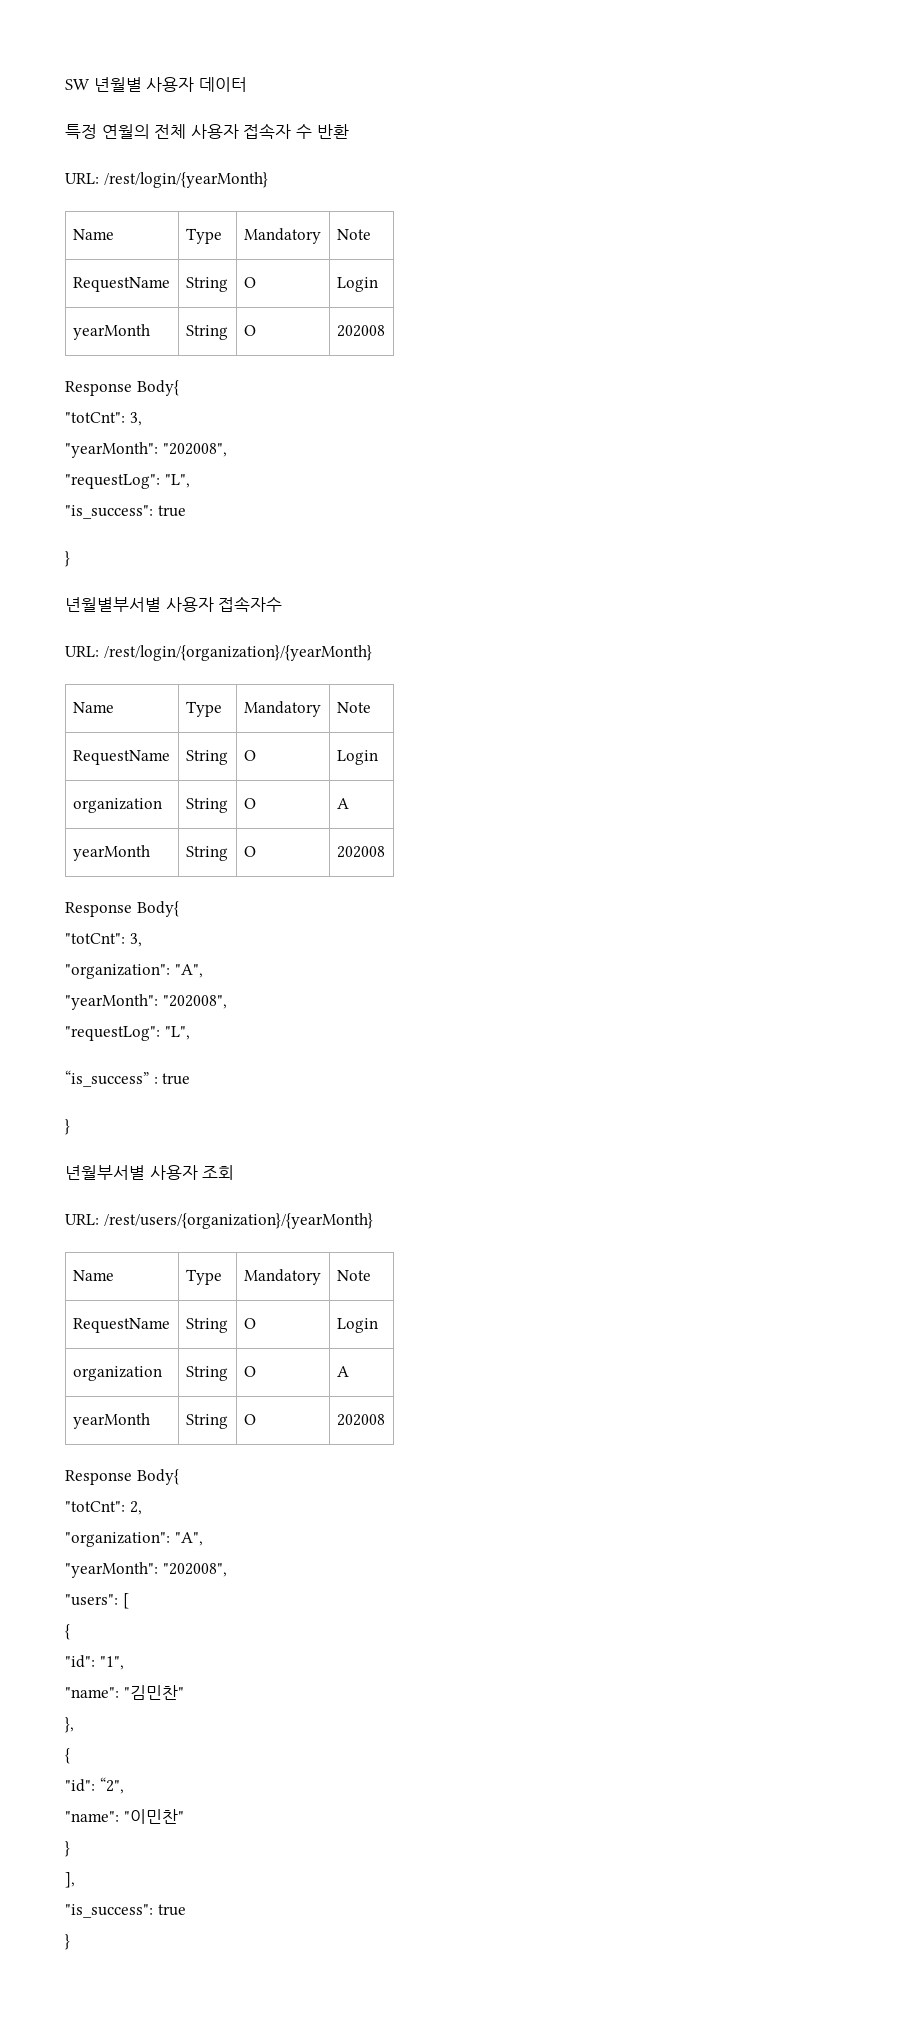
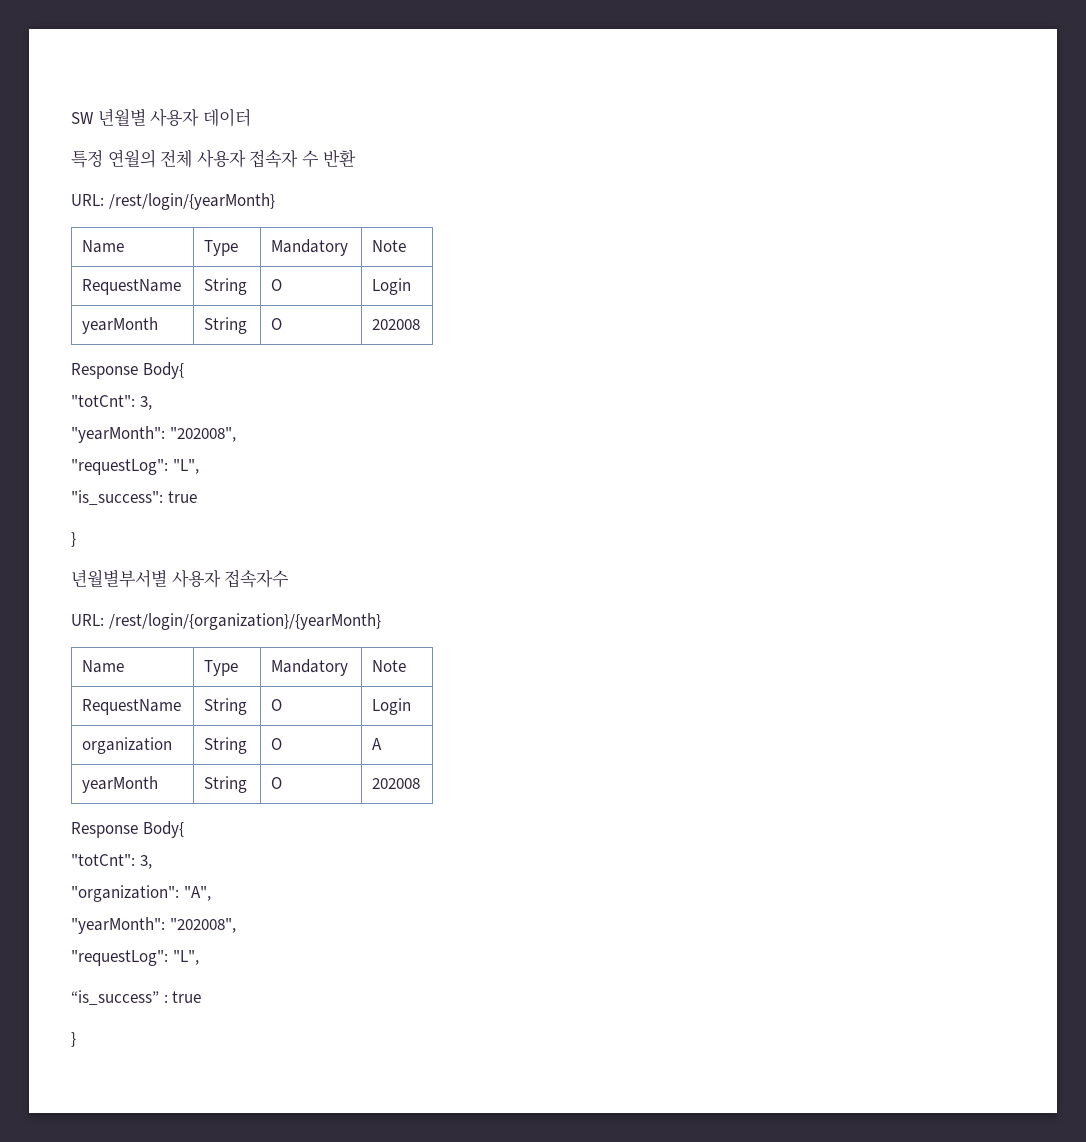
- 년월부서별 사용자 조회
- URL: /rest/users/{organization}/{yearMonth}
- Name | Type | Mandatory | Note
- RequestName | String | O | Login
- organization | String | O | A
- yearMonth | String | O | 202008
- Response Body{
- "totCnt": 2,
- "organization": "A",
- "yearMonth": "202008",
- "users": [
- {
- "id": "1",
- "name": "김민찬"
- },
- {
- "id": “2",
- "name": "이민찬"
- }
- ],
- "is_success": true
- }

